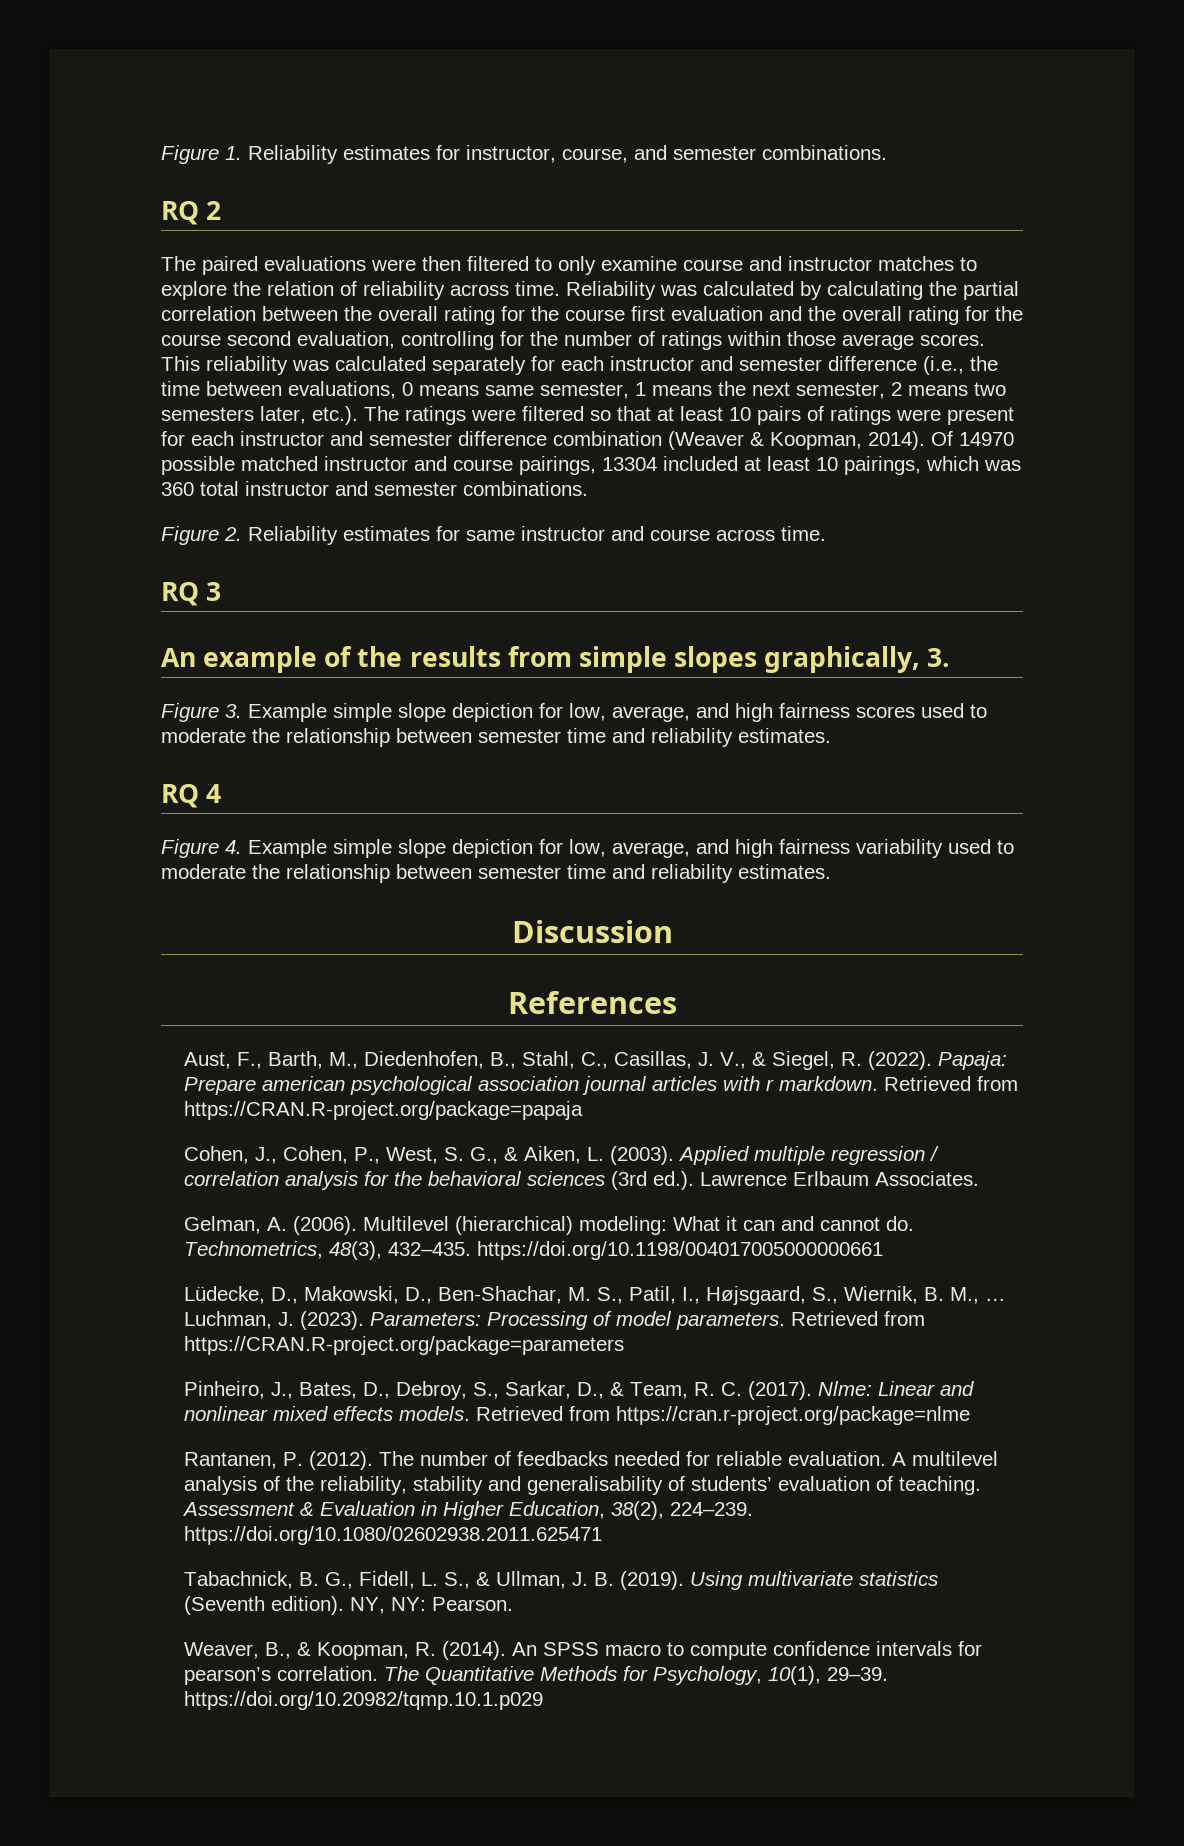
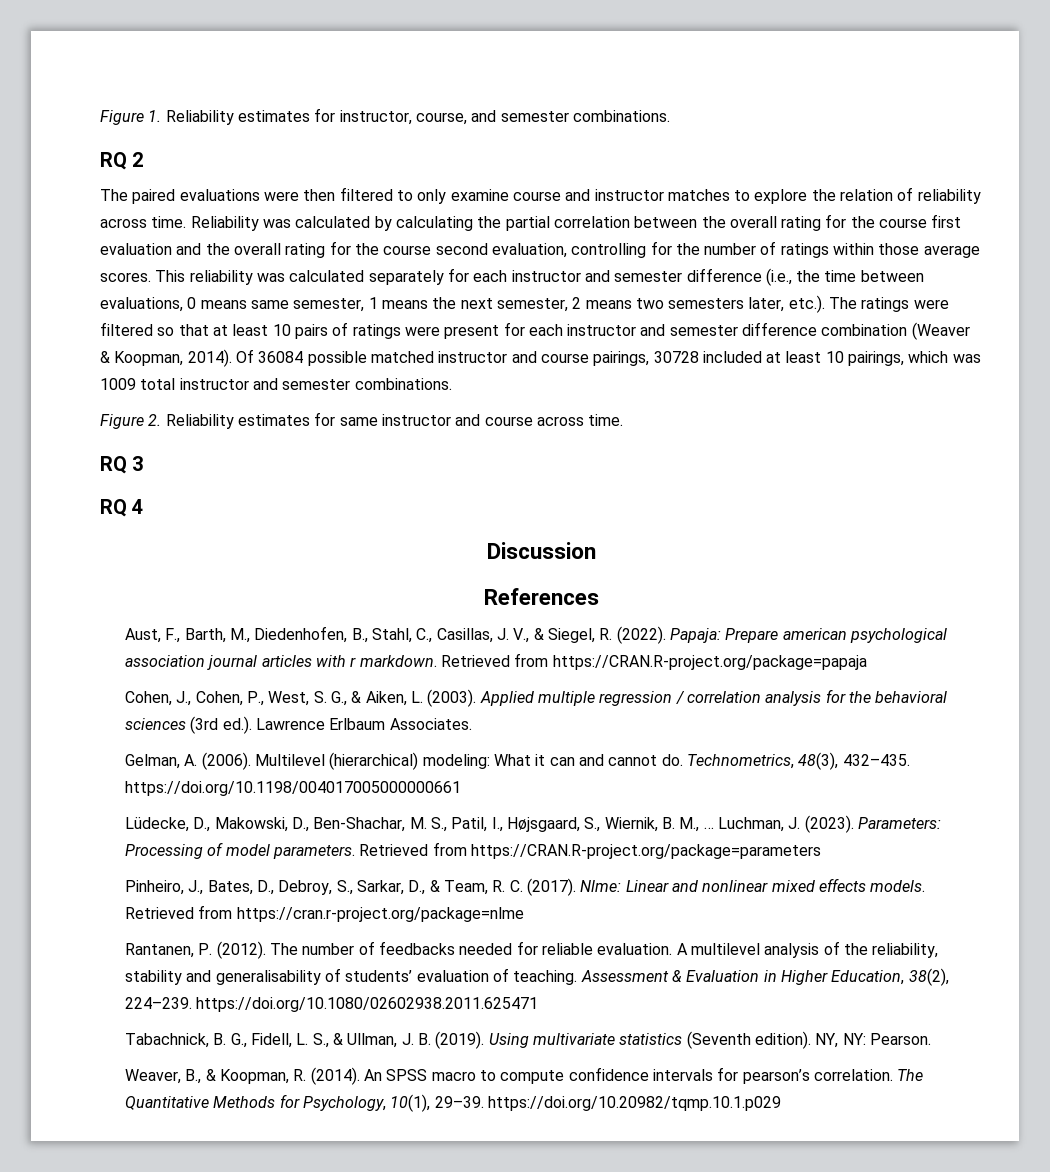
- Of 14970 possible matched instructor and course pairings, 13304 included at least 10 pairings, which was 360 total instructor and semester combinations.
+ Of 36084 possible matched instructor and course pairings, 30728 included at least 10 pairings, which was 1009 total instructor and semester combinations.
- An example of the results from simple slopes graphically, 3.
- Figure 3. Example simple slope depiction for low, average, and high fairness scores used to moderate the relationship between semester time and reliability estimates.
  RQ 4
- Figure 4. Example simple slope depiction for low, average, and high fairness variability used to moderate the relationship between semester time and reliability estimates.

